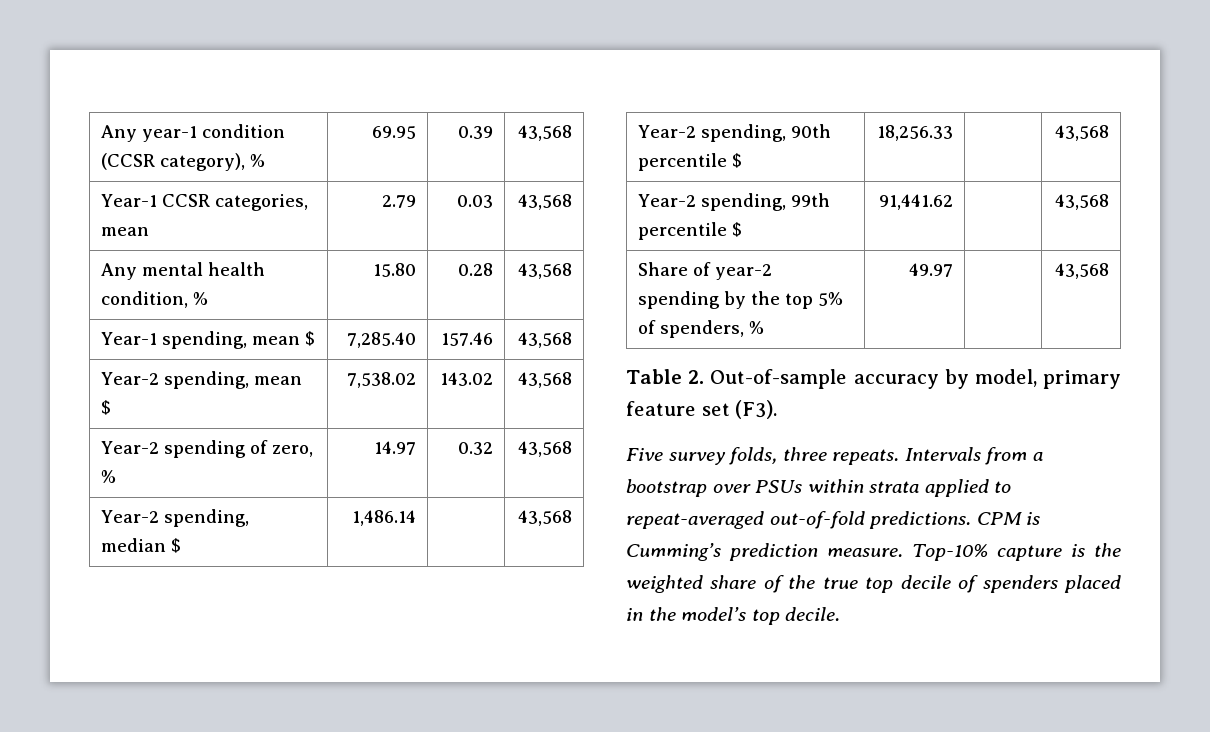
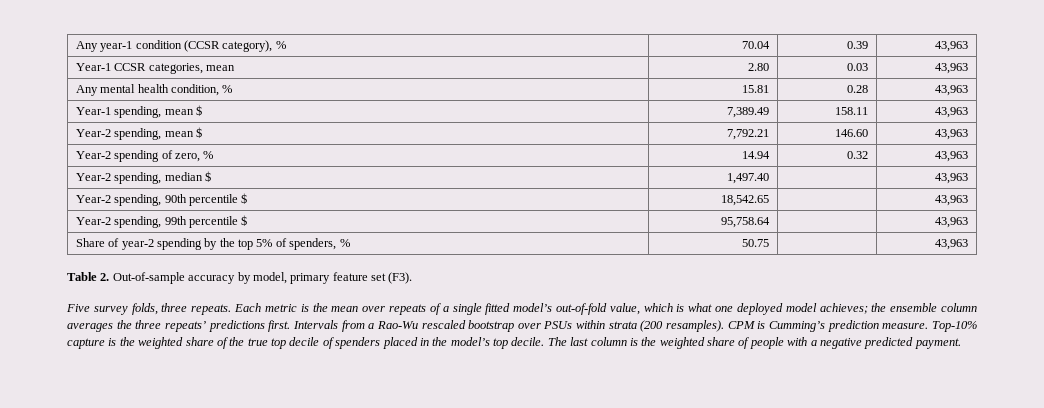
- Any year-1 condition (CCSR category), % | 69.95 | 0.39 | 43,568
+ Any year-1 condition (CCSR category), % | 70.04 | 0.39 | 43,963
- Year-1 CCSR categories, mean | 2.79 | 0.03 | 43,568
+ Year-1 CCSR categories, mean | 2.80 | 0.03 | 43,963
- Any mental health condition, % | 15.80 | 0.28 | 43,568
+ Any mental health condition, % | 15.81 | 0.28 | 43,963
- Year-1 spending, mean $ | 7,285.40 | 157.46 | 43,568
+ Year-1 spending, mean $ | 7,389.49 | 158.11 | 43,963
- Year-2 spending, mean $ | 7,538.02 | 143.02 | 43,568
+ Year-2 spending, mean $ | 7,792.21 | 146.60 | 43,963
- Year-2 spending of zero, % | 14.97 | 0.32 | 43,568
+ Year-2 spending of zero, % | 14.94 | 0.32 | 43,963
- Year-2 spending, median $ | 1,486.14 | | 43,568
+ Year-2 spending, median $ | 1,497.40 | | 43,963
- Year-2 spending, 90th percentile $ | 18,256.33 | | 43,568
+ Year-2 spending, 90th percentile $ | 18,542.65 | | 43,963
- Year-2 spending, 99th percentile $ | 91,441.62 | | 43,568
+ Year-2 spending, 99th percentile $ | 95,758.64 | | 43,963
- Share of year-2 spending by the top 5% of spenders, % | 49.97 | | 43,568
+ Share of year-2 spending by the top 5% of spenders, % | 50.75 | | 43,963
+ Each metric is the mean over repeats of a single fitted model’s out-of-fold value, which is what one deployed model achieves; the ensemble column averages the three repeats’ predictions first.
- Intervals from a bootstrap over PSUs within strata applied to repeat-averaged out-of-fold predictions.
+ Intervals from a Rao-Wu rescaled bootstrap over PSUs within strata (200 resamples).
+ The last column is the weighted share of people with a negative predicted payment.

